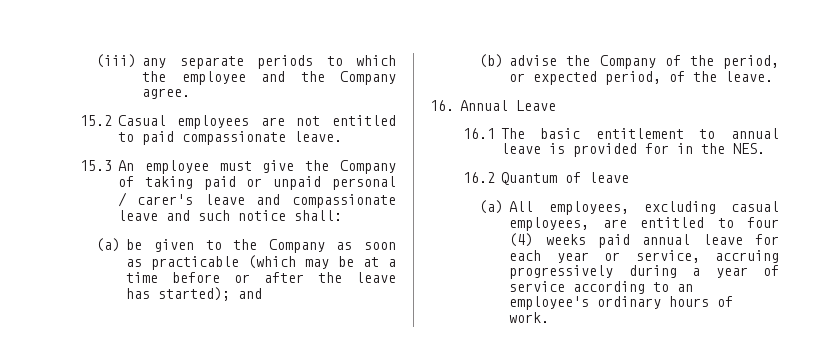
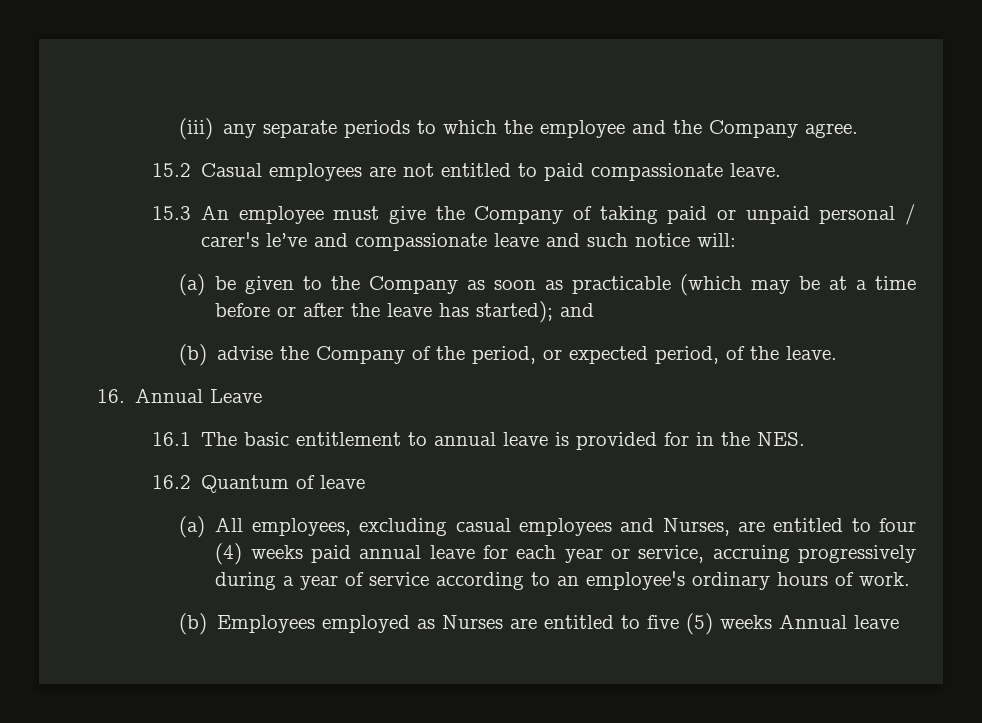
- 15.3 An employee must give the Company of taking paid or unpaid personal / carer's leave and compassionate leave and such notice shall:
+ 15.3 An employee must give the Company of taking paid or unpaid personal / carer's le’ve and compassionate leave and such notice will:
- (a) All employees, excluding casual employees, are entitled to four (4) weeks paid annual leave for each year or service, accruing progressively during a year of service according to an employee's ordinary hours of work.
+ (a) All employees, excluding casual employees and Nurses, are entitled to four (4) weeks paid annual leave for each year or service, accruing progressively during a year of service according to an employee's ordinary hours of work.
+ (b) Employees employed as Nurses are entitled to five (5) weeks Annual leave

